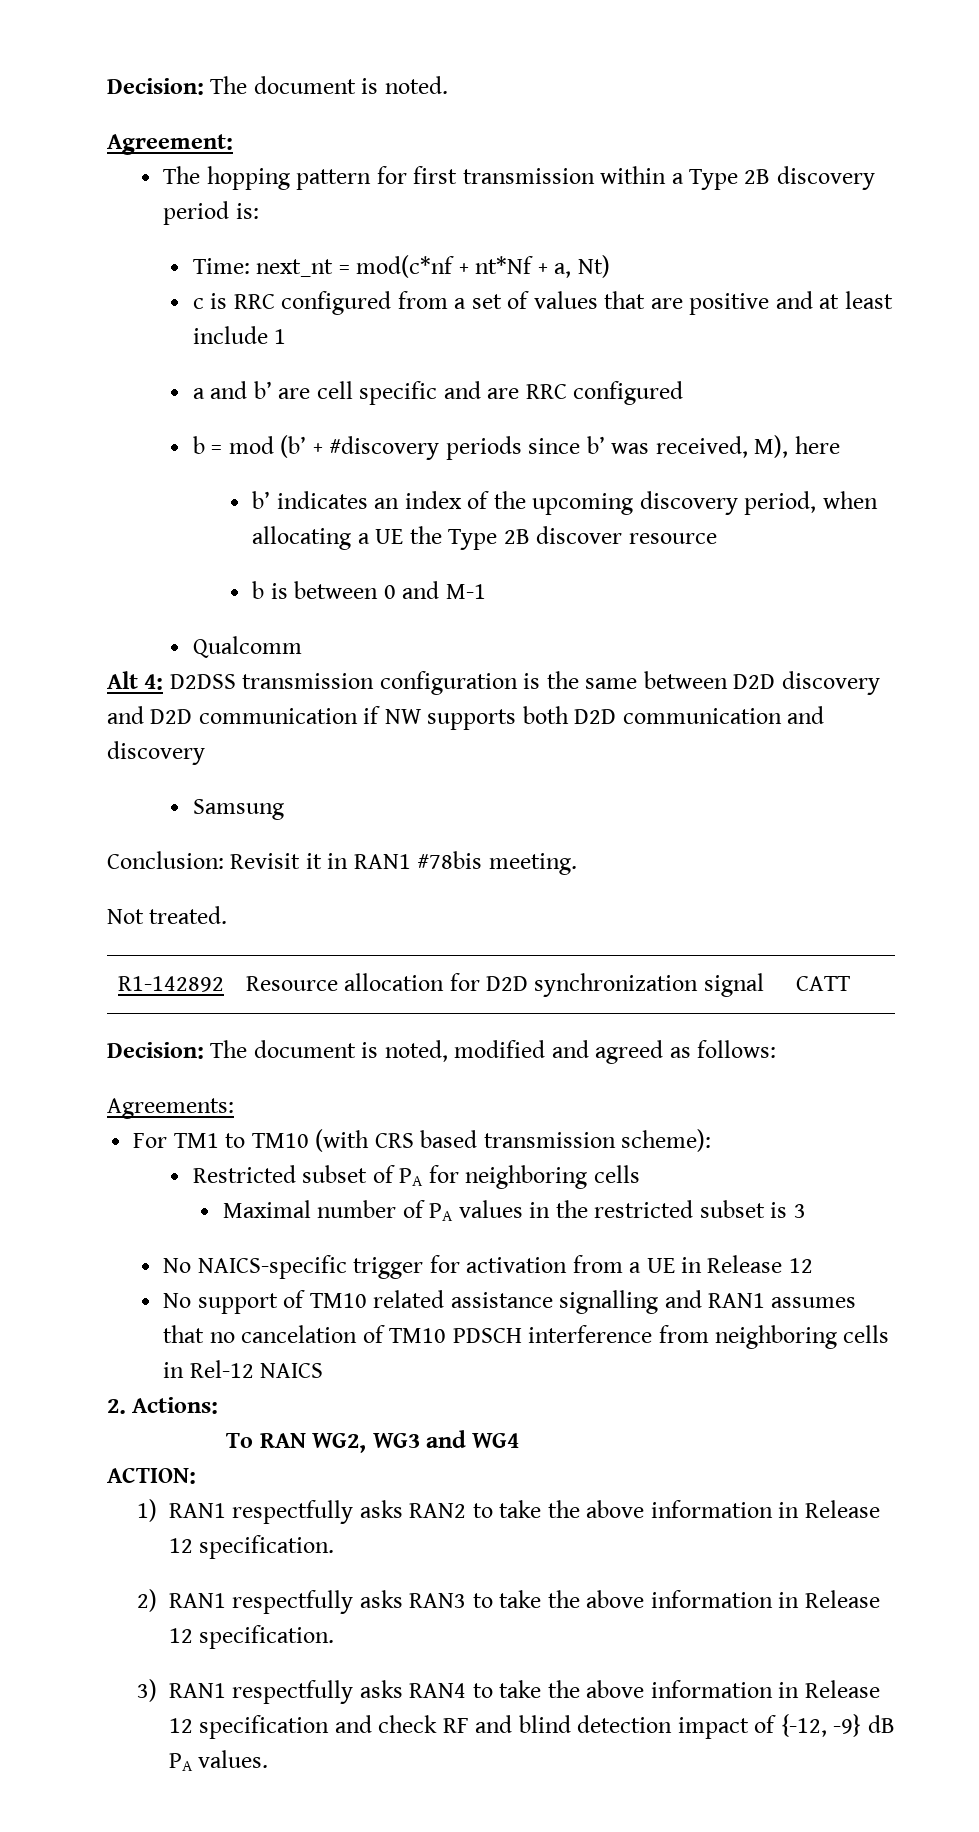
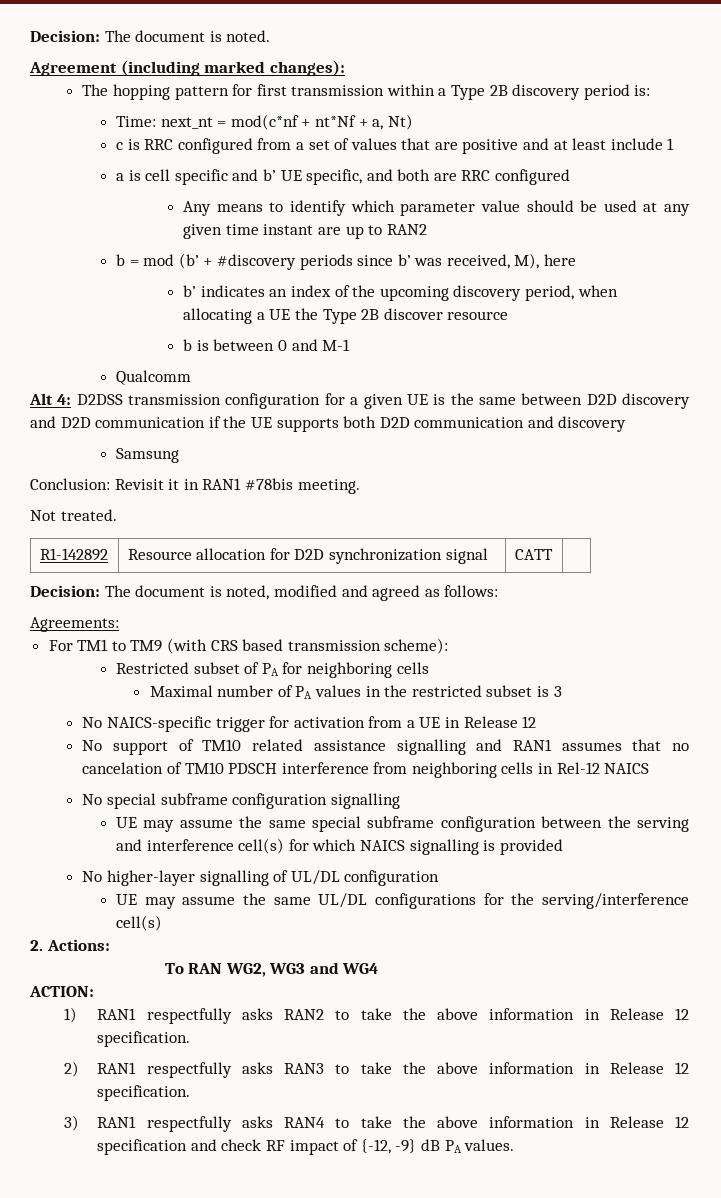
- Agreement:
+ Agreement (including marked changes):
- a and b’ are cell specific and are RRC configured
+ a is cell specific and b’ UE specific, and both are RRC configured
+ Any means to identify which parameter value should be used at any given time instant are up to RAN2
- Alt 4: D2DSS transmission configuration is the same between D2D discovery and D2D communication if NW supports both D2D communication and discovery
+ Alt 4: D2DSS transmission configuration for a given UE is the same between D2D discovery and D2D communication if the UE supports both D2D communication and discovery
- For TM1 to TM10 (with CRS based transmission scheme):
+ For TM1 to TM9 (with CRS based transmission scheme):
+ No special subframe configuration signalling
+ UE may assume the same special subframe configuration between the serving and interference cell(s) for which NAICS signalling is provided
+ No higher-layer signalling of UL/DL configuration
+ UE may assume the same UL/DL configurations for the serving/interference cell(s)
- 3) RAN1 respectfully asks RAN4 to take the above information in Release 12 specification and check RF and blind detection impact of {-12, -9} dB PA values.
+ 3) RAN1 respectfully asks RAN4 to take the above information in Release 12 specification and check RF impact of {-12, -9} dB PA values.

